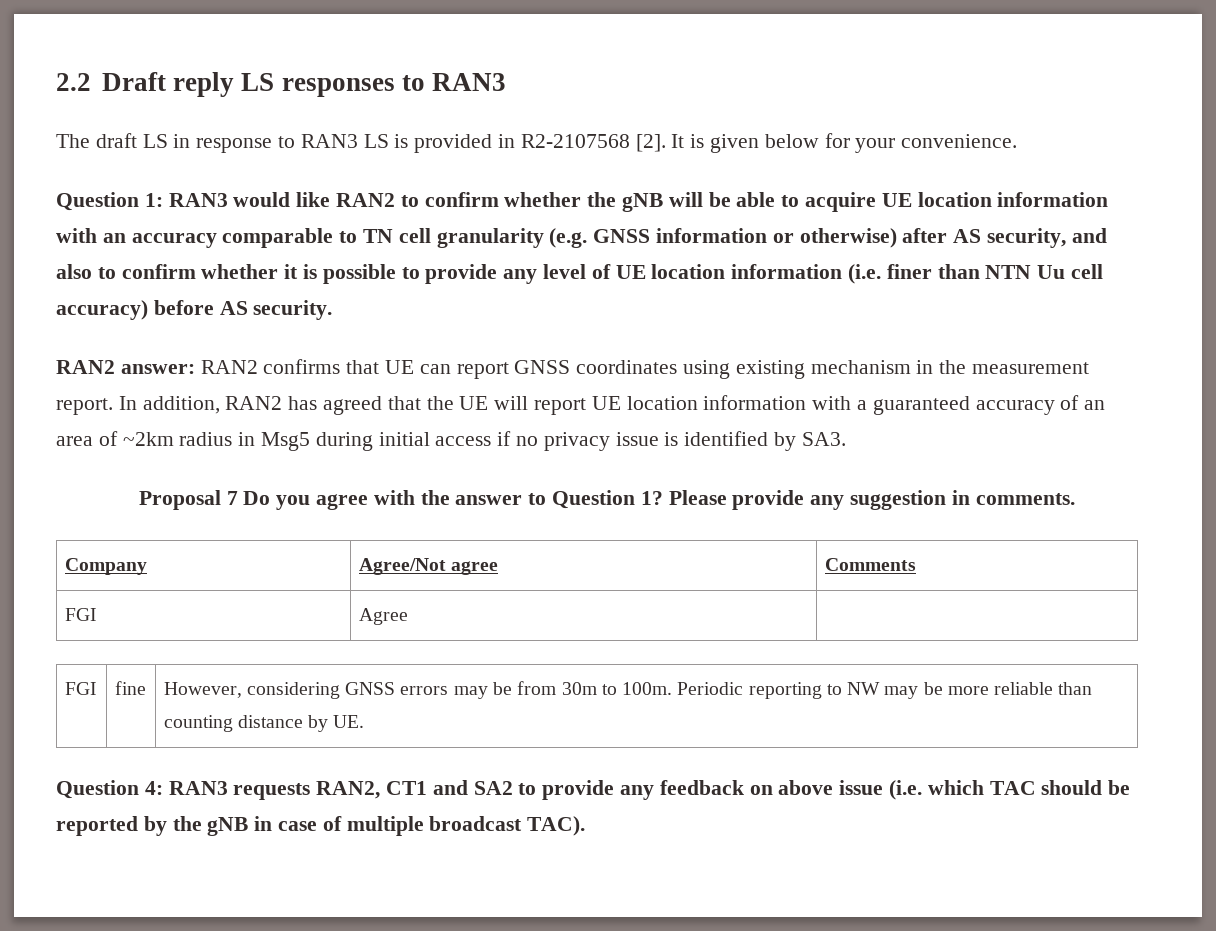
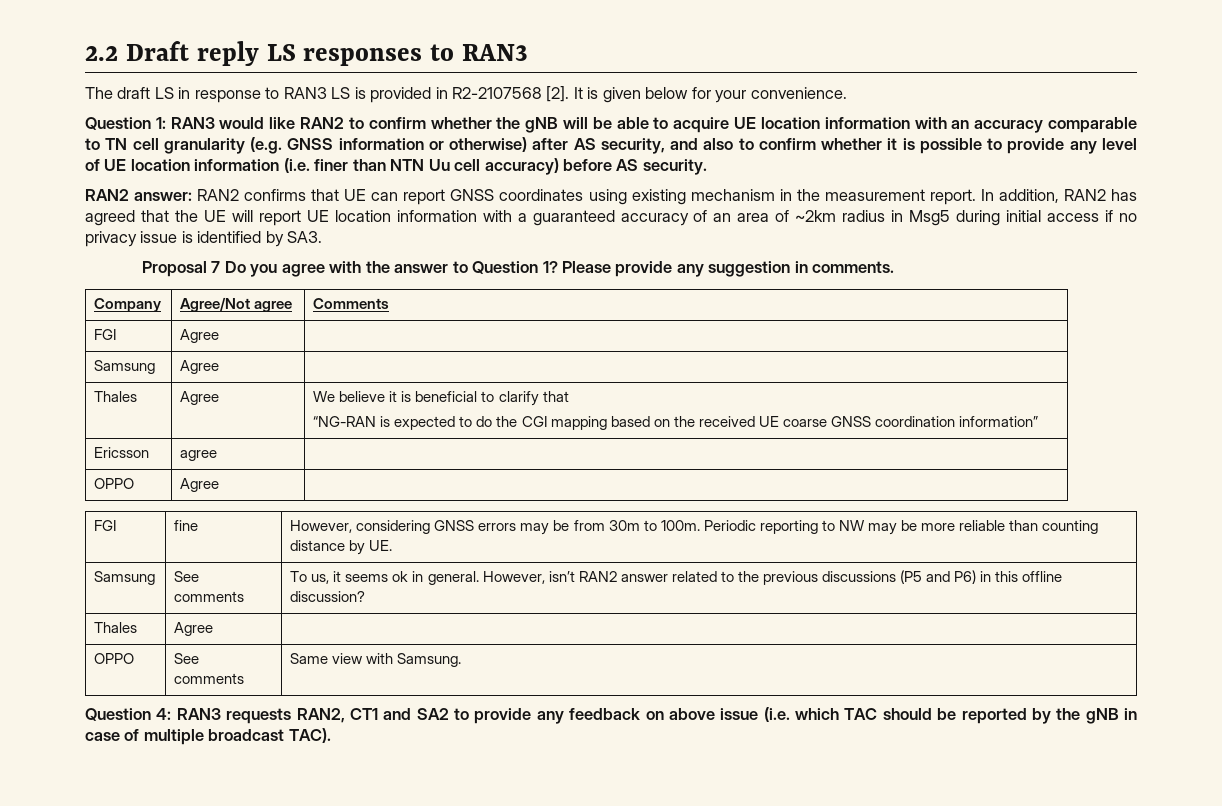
+ Samsung | Agree |
+ Thales | Agree | We believe it is beneficial to clarify that
+ “NG-RAN is expected to do the CGI mapping based on the received UE coarse GNSS coordination information”
+ Ericsson | agree |
+ OPPO | Agree |
+ Samsung | See comments | To us, it seems ok in general. However, isn’t RAN2 answer related to the previous discussions (P5 and P6) in this offline discussion?
+ Thales | Agree |
+ OPPO | See comments | Same view with Samsung.

